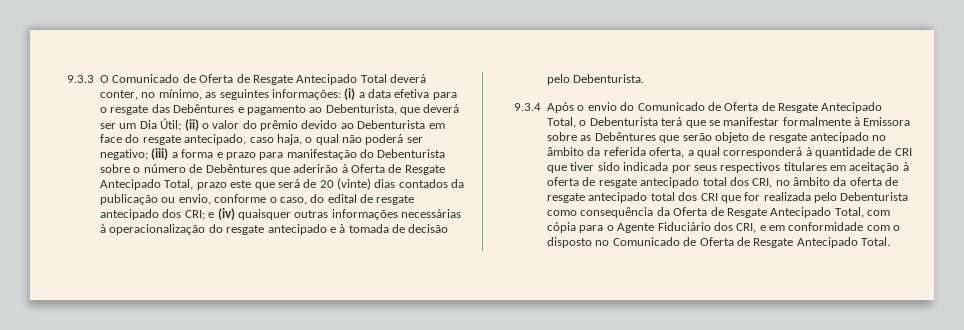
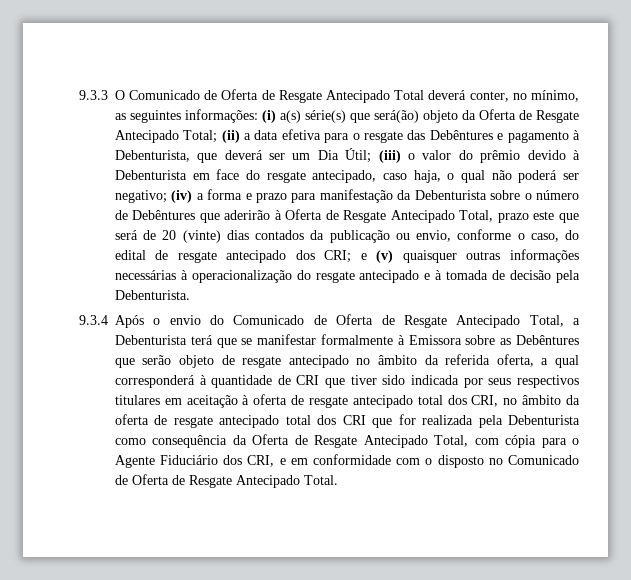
- (i) a data efetiva para o resgate das Debêntures e pagamento ao Debenturista, que deverá ser um Dia Útil;
+ (i) a(s) série(s) que será(ão) objeto da Oferta de Resgate Antecipado Total; (ii) a data efetiva para o resgate das Debêntures e pagamento à Debenturista, que deverá ser um Dia Útil;
- (ii) o valor do prêmio devido ao Debenturista em face do resgate antecipado, caso haja, o qual não poderá ser negativo;
+ (iii) o valor do prêmio devido à Debenturista em face do resgate antecipado, caso haja, o qual não poderá ser negativo;
- (iii) a forma e prazo para manifestação do Debenturista sobre o número de Debêntures que aderirão à Oferta de Resgate Antecipado Total, prazo este que será de 20 (vinte) dias contados da publicação ou envio, conforme o caso, do edital de resgate antecipado dos CRI;
+ (iv) a forma e prazo para manifestação da Debenturista sobre o número de Debêntures que aderirão à Oferta de Resgate Antecipado Total, prazo este que será de 20 (vinte) dias contados da publicação ou envio, conforme o caso, do edital de resgate antecipado dos CRI;
- e (iv) quaisquer outras informações necessárias à operacionalização do resgate antecipado e à tomada de decisão pelo Debenturista.
+ e (v) quaisquer outras informações necessárias à operacionalização do resgate antecipado e à tomada de decisão pela Debenturista.
- 9.3.4 Após o envio do Comunicado de Oferta de Resgate Antecipado Total, o Debenturista terá que se manifestar formalmente à Emissora sobre as Debêntures que serão objeto de resgate antecipado no âmbito da referida oferta, a qual corresponderá à quantidade de CRI que tiver sido indicada por seus respectivos titulares em aceitação à oferta de resgate antecipado total dos CRI, no âmbito da oferta de resgate antecipado total dos CRI que for realizada pelo Debenturista como consequência da Oferta de Resgate Antecipado Total, com cópia para o Agente Fiduciário dos CRI, e em conformidade com o disposto no Comunicado de Oferta de Resgate Antecipado Total.
+ 9.3.4 Após o envio do Comunicado de Oferta de Resgate Antecipado Total, a Debenturista terá que se manifestar formalmente à Emissora sobre as Debêntures que serão objeto de resgate antecipado no âmbito da referida oferta, a qual corresponderá à quantidade de CRI que tiver sido indicada por seus respectivos titulares em aceitação à oferta de resgate antecipado total dos CRI, no âmbito da oferta de resgate antecipado total dos CRI que for realizada pela Debenturista como consequência da Oferta de Resgate Antecipado Total, com cópia para o Agente Fiduciário dos CRI, e em conformidade com o disposto no Comunicado de Oferta de Resgate Antecipado Total.

